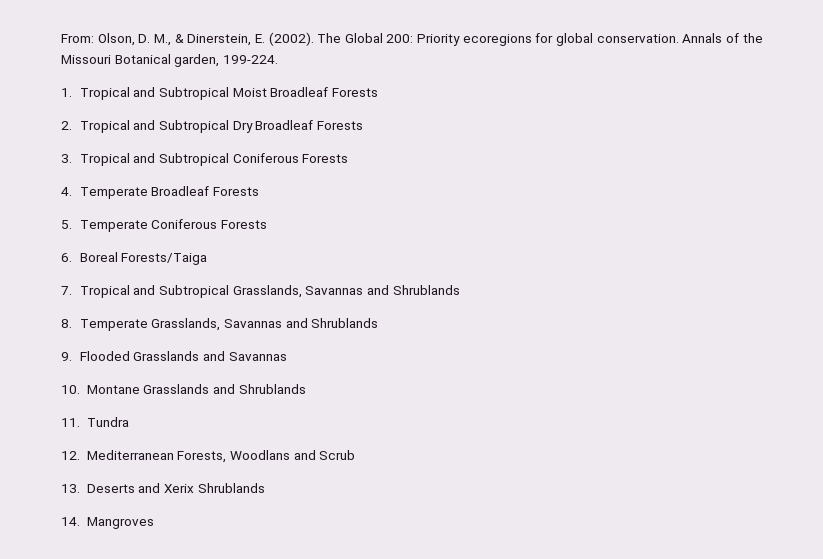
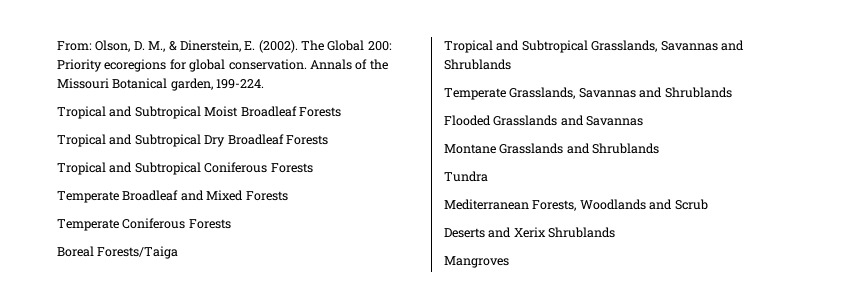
- 1. Tropical and Subtropical Moist Broadleaf Forests
+ Tropical and Subtropical Moist Broadleaf Forests
- 2. Tropical and Subtropical Dry Broadleaf Forests
+ Tropical and Subtropical Dry Broadleaf Forests
- 3. Tropical and Subtropical Coniferous Forests
+ Tropical and Subtropical Coniferous Forests
- 4. Temperate Broadleaf Forests
- 5. Temperate Coniferous Forests
+ Temperate Broadleaf and Mixed Forests
+ Temperate Coniferous Forests
- 6. Boreal Forests/Taiga
+ Boreal Forests/Taiga
- 7. Tropical and Subtropical Grasslands, Savannas and Shrublands
+ Tropical and Subtropical Grasslands, Savannas and Shrublands
- 8. Temperate Grasslands, Savannas and Shrublands
+ Temperate Grasslands, Savannas and Shrublands
- 9. Flooded Grasslands and Savannas
+ Flooded Grasslands and Savannas
- 10. Montane Grasslands and Shrublands
+ Montane Grasslands and Shrublands
- 11. Tundra
+ Tundra
- 12. Mediterranean Forests, Woodlans and Scrub
+ Mediterranean Forests, Woodlands and Scrub
- 13. Deserts and Xerix Shrublands
+ Deserts and Xerix Shrublands
- 14. Mangroves
+ Mangroves

